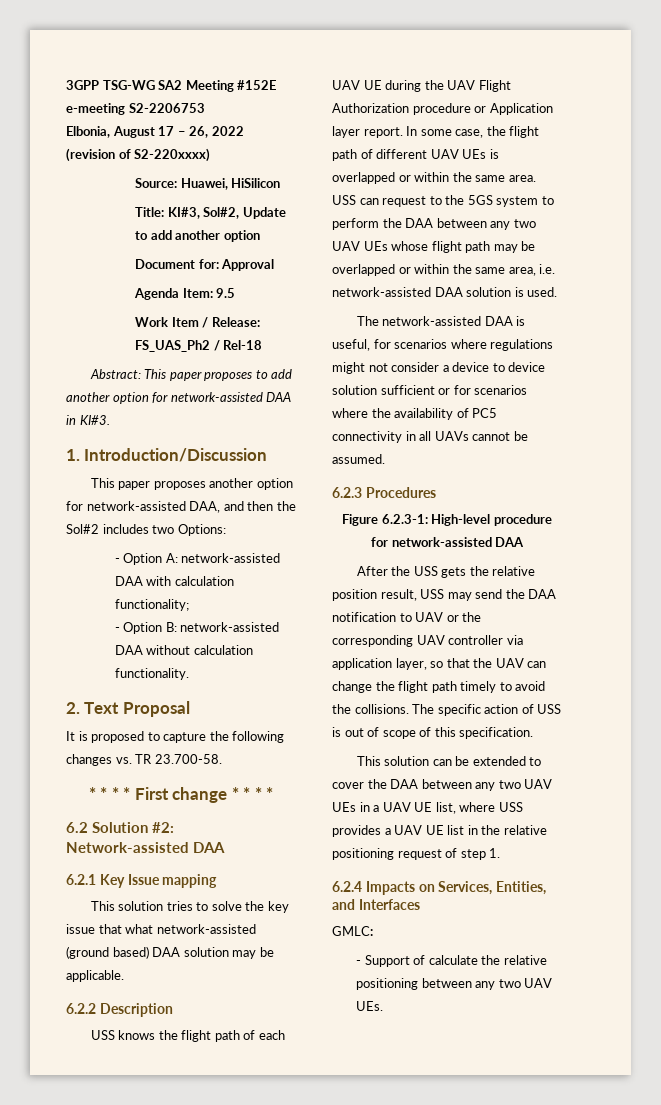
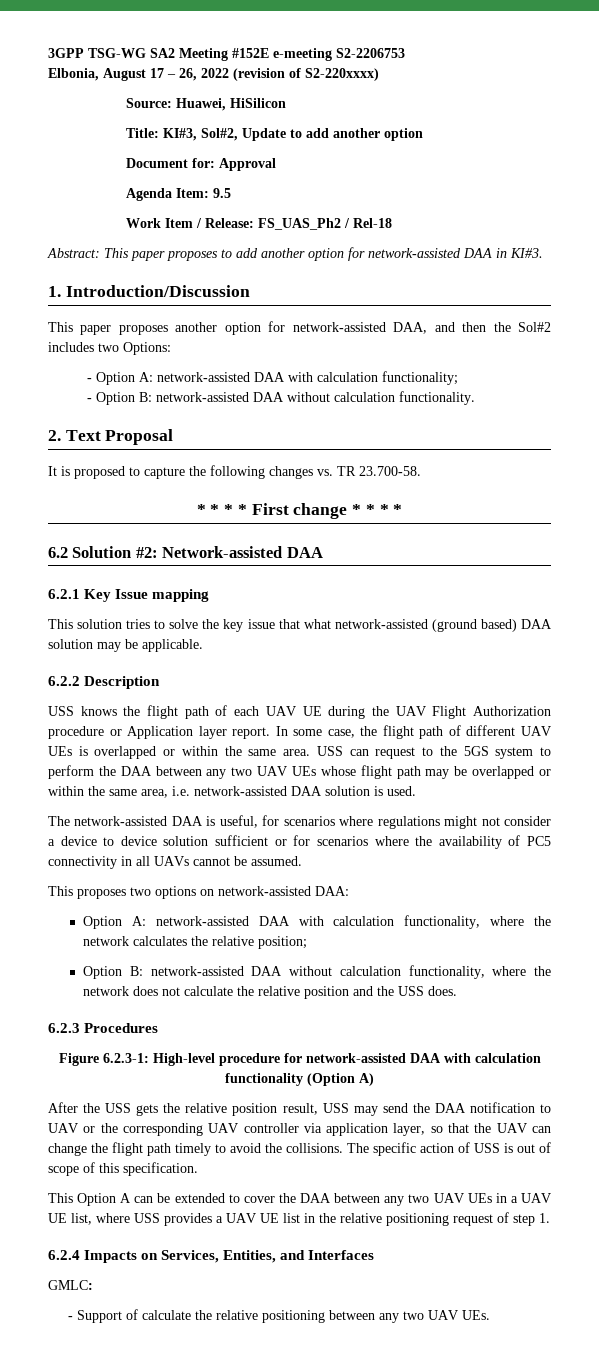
+ This proposes two options on network-assisted DAA:
+ Option A: network-assisted DAA with calculation functionality, where the network calculates the relative position;
+ Option B: network-assisted DAA without calculation functionality, where the network does not calculate the relative position and the USS does.
- Figure 6.2.3-1: High-level procedure for network-assisted DAA
+ Figure 6.2.3-1: High-level procedure for network-assisted DAA with calculation functionality (Option A)
- This solution can be extended to cover the DAA between any two UAV UEs in a UAV UE list, where USS provides a UAV UE list in the relative positioning request of step 1.
+ This Option A can be extended to cover the DAA between any two UAV UEs in a UAV UE list, where USS provides a UAV UE list in the relative positioning request of step 1.

